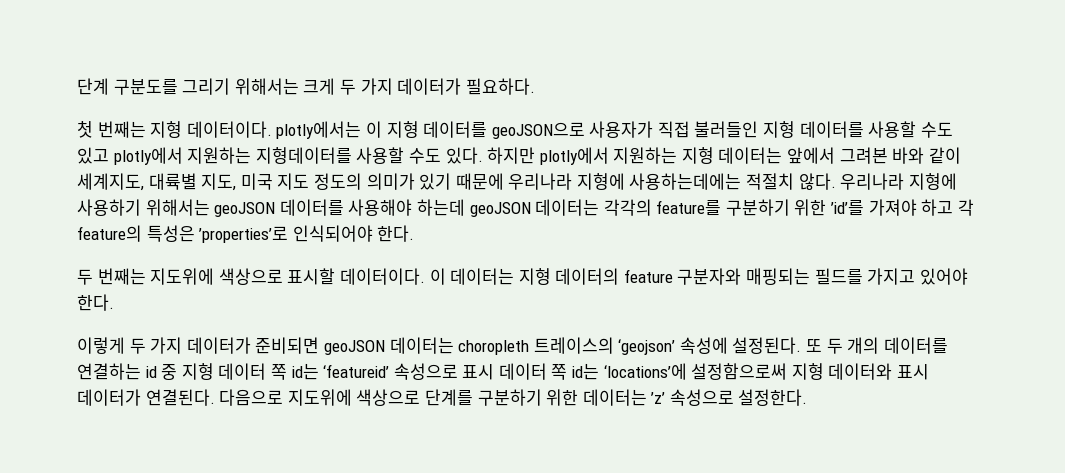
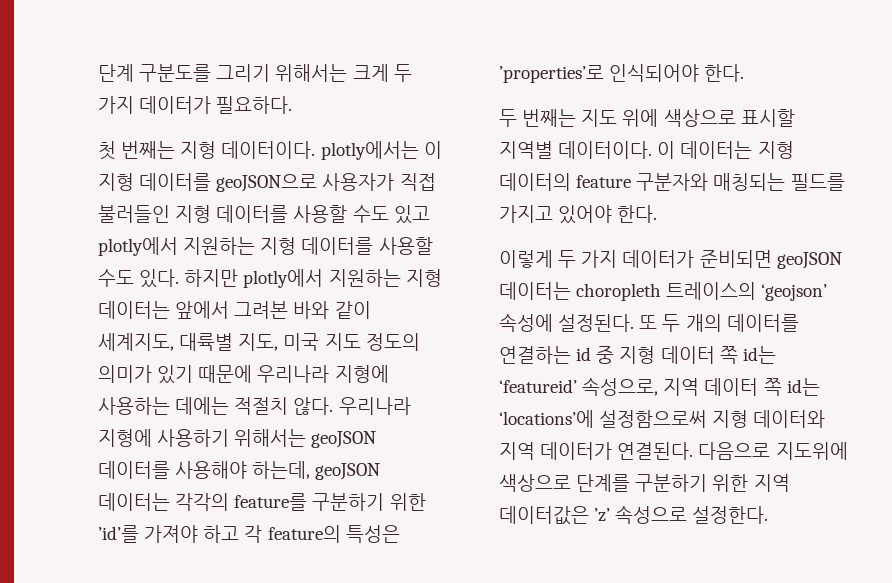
- 첫 번째는 지형 데이터이다. plotly에서는 이 지형 데이터를 geoJSON으로 사용자가 직접 불러들인 지형 데이터를 사용할 수도 있고 plotly에서 지원하는 지형데이터를 사용할 수도 있다.
+ 첫 번째는 지형 데이터이다. plotly에서는 이 지형 데이터를 geoJSON으로 사용자가 직접 불러들인 지형 데이터를 사용할 수도 있고 plotly에서 지원하는 지형 데이터를 사용할 수도 있다.
- 하지만 plotly에서 지원하는 지형 데이터는 앞에서 그려본 바와 같이 세계지도, 대륙별 지도, 미국 지도 정도의 의미가 있기 때문에 우리나라 지형에 사용하는데에는 적절치 않다.
+ 하지만 plotly에서 지원하는 지형 데이터는 앞에서 그려본 바와 같이 세계지도, 대륙별 지도, 미국 지도 정도의 의미가 있기 때문에 우리나라 지형에 사용하는 데에는 적절치 않다.
- 우리나라 지형에 사용하기 위해서는 geoJSON 데이터를 사용해야 하는데 geoJSON 데이터는 각각의 feature를 구분하기 위한 ’id’를 가져야 하고 각 feature의 특성은 ’properties’로 인식되어야 한다.
+ 우리나라 지형에 사용하기 위해서는 geoJSON 데이터를 사용해야 하는데, geoJSON 데이터는 각각의 feature를 구분하기 위한 ’id’를 가져야 하고 각 feature의 특성은 ’properties’로 인식되어야 한다.
- 두 번째는 지도위에 색상으로 표시할 데이터이다.
+ 두 번째는 지도 위에 색상으로 표시할 지역별 데이터이다.
- 이 데이터는 지형 데이터의 feature 구분자와 매핑되는 필드를 가지고 있어야 한다.
+ 이 데이터는 지형 데이터의 feature 구분자와 매칭되는 필드를 가지고 있어야 한다.
- 또 두 개의 데이터를 연결하는 id 중 지형 데이터 쪽 id는 ‘featureid’ 속성으로 표시 데이터 쪽 id는 ‘locations’에 설정함으로써 지형 데이터와 표시 데이터가 연결된다.
+ 또 두 개의 데이터를 연결하는 id 중 지형 데이터 쪽 id는 ‘featureid’ 속성으로, 지역 데이터 쪽 id는 ‘locations’에 설정함으로써 지형 데이터와 지역 데이터가 연결된다.
- 다음으로 지도위에 색상으로 단계를 구분하기 위한 데이터는 ’z’ 속성으로 설정한다.
+ 다음으로 지도위에 색상으로 단계를 구분하기 위한 지역 데이터값은 ’z’ 속성으로 설정한다.

